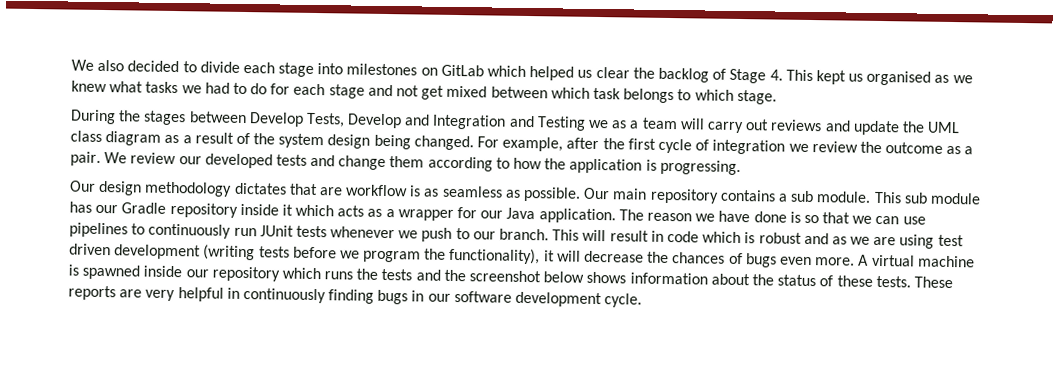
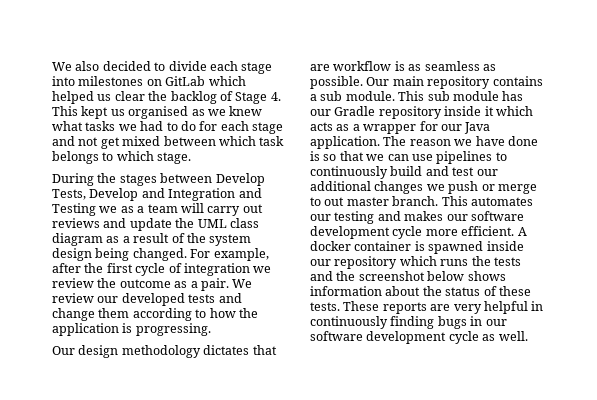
- The reason we have done is so that we can use pipelines to continuously run JUnit tests whenever we push to our branch. This will result in code which is robust and as we are using test driven development (writing tests before we program the functionality), it will decrease the chances of bugs even more. A virtual machine is spawned inside our repository which runs the tests and the screenshot below shows information about the status of these tests.
+ The reason we have done is so that we can use pipelines to continuously build and test our additional changes we push or merge to out master branch. This automates our testing and makes our software development cycle more efficient. A docker container is spawned inside our repository which runs the tests and the screenshot below shows information about the status of these tests.
- These reports are very helpful in continuously finding bugs in our software development cycle.
+ These reports are very helpful in continuously finding bugs in our software development cycle as well.

